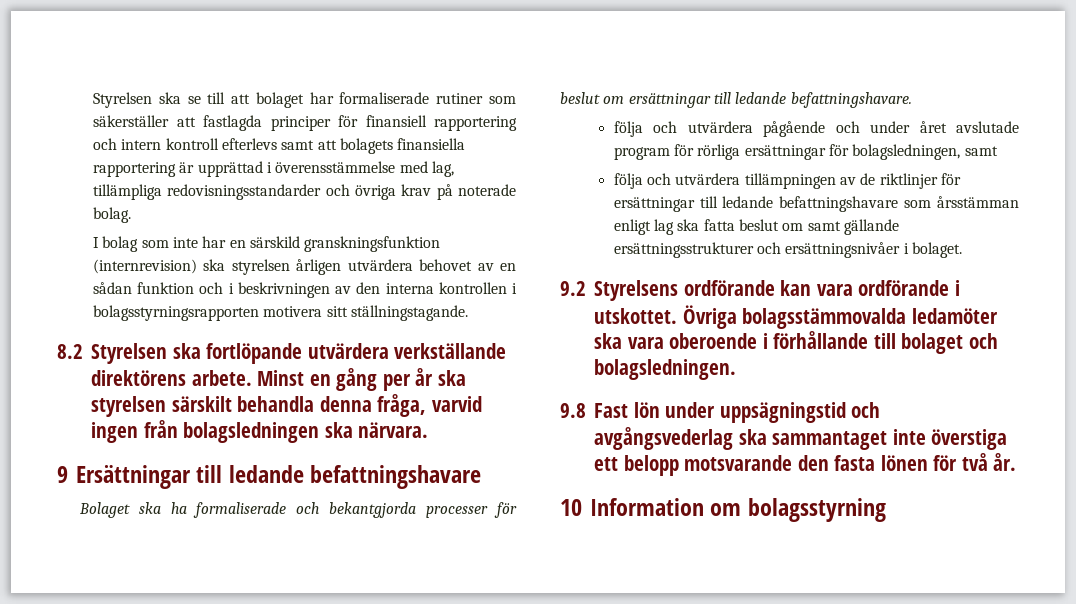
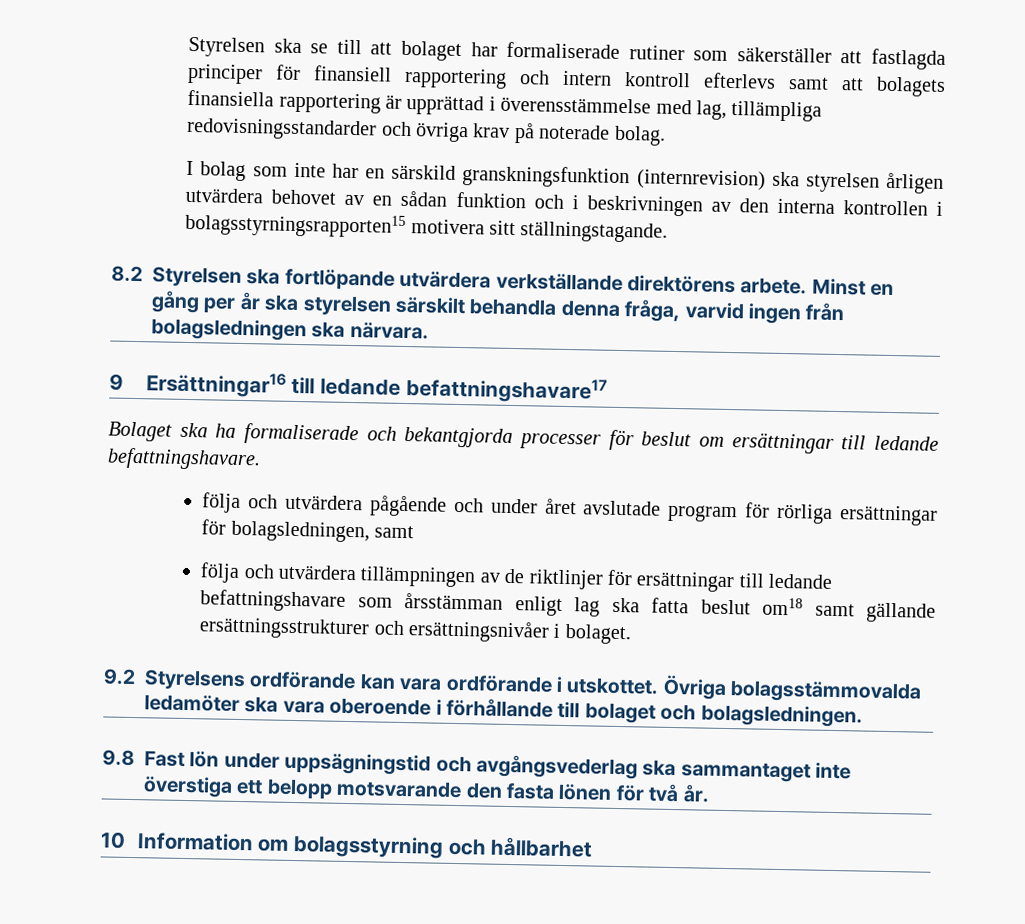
- I bolag som inte har en särskild granskningsfunktion (internrevision) ska styrelsen årligen utvärdera behovet av en sådan funktion och i beskrivningen av den interna kontrollen i bolagsstyrningsrapporten motivera sitt ställningstagande.
+ I bolag som inte har en särskild granskningsfunktion (internrevision) ska styrelsen årligen utvärdera behovet av en sådan funktion och i beskrivningen av den interna kontrollen i bolagsstyrningsrapporten15 motivera sitt ställningstagande.
- 9 Ersättningar till ledande befattningshavare
+ 9 Ersättningar16 till ledande befattningshavare17
- följa och utvärdera tillämpningen av de riktlinjer för ersättningar till ledande befattningshavare som årsstämman enligt lag ska fatta beslut om samt gällande ersättningsstrukturer och ersättningsnivåer i bolaget.
+ följa och utvärdera tillämpningen av de riktlinjer för ersättningar till ledande befattningshavare som årsstämman enligt lag ska fatta beslut om18 samt gällande ersättningsstrukturer och ersättningsnivåer i bolaget.
- 10 Information om bolagsstyrning
+ 10 Information om bolagsstyrning och hållbarhet

